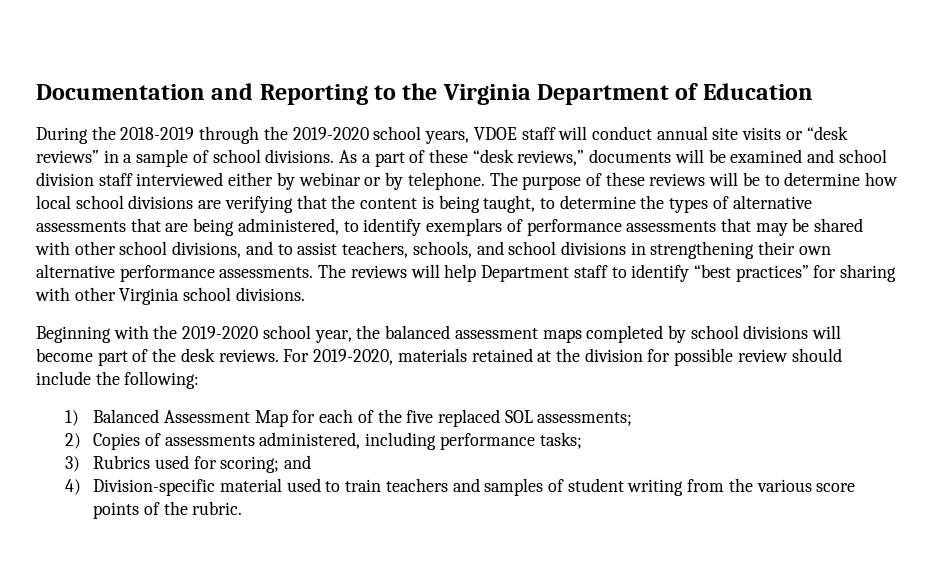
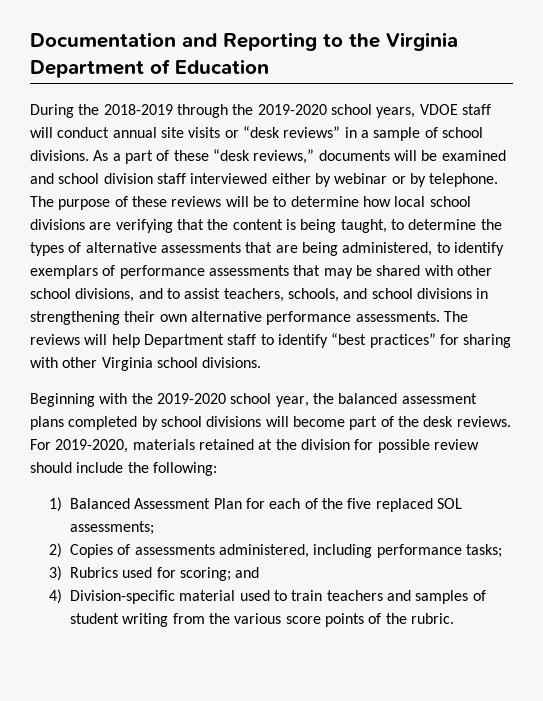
- Beginning with the 2019-2020 school year, the balanced assessment maps completed by school divisions will become part of the desk reviews.
+ Beginning with the 2019-2020 school year, the balanced assessment plans completed by school divisions will become part of the desk reviews.
- 1) Balanced Assessment Map for each of the five replaced SOL assessments;
+ 1) Balanced Assessment Plan for each of the five replaced SOL assessments;

